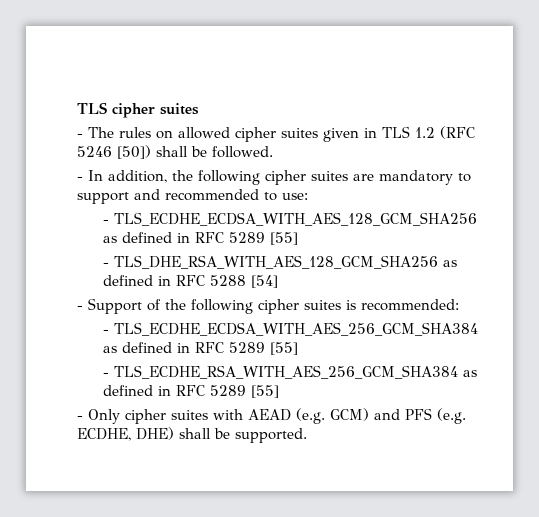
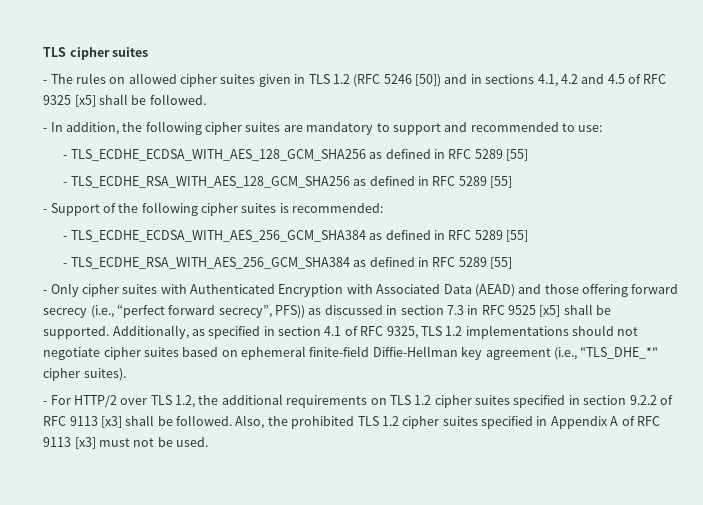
- - The rules on allowed cipher suites given in TLS 1.2 (RFC 5246 [50]) shall be followed.
+ - The rules on allowed cipher suites given in TLS 1.2 (RFC 5246 [50]) and in sections 4.1, 4.2 and 4.5 of RFC 9325 [x5] shall be followed.
- - TLS_DHE_RSA_WITH_AES_128_GCM_SHA256 as defined in RFC 5288 [54]
+ - TLS_ECDHE_RSA_WITH_AES_128_GCM_SHA256 as defined in RFC 5289 [55]
- - Only cipher suites with AEAD (e.g. GCM) and PFS (e.g. ECDHE, DHE) shall be supported.
+ - Only cipher suites with Authenticated Encryption with Associated Data (AEAD) and those offering forward secrecy (i.e., “perfect forward secrecy”, PFS)) as discussed in section 7.3 in RFC 9525 [x5] shall be supported. Additionally, as specified in section 4.1 of RFC 9325, TLS 1.2 implementations should not negotiate cipher suites based on ephemeral finite-field Diffie-Hellman key agreement (i.e., "TLS_DHE_*" cipher suites).
+ - For HTTP/2 over TLS 1.2, the additional requirements on TLS 1.2 cipher suites specified in section 9.2.2 of RFC 9113 [x3] shall be followed. Also, the prohibited TLS 1.2 cipher suites specified in Appendix A of RFC 9113 [x3] must not be used.

